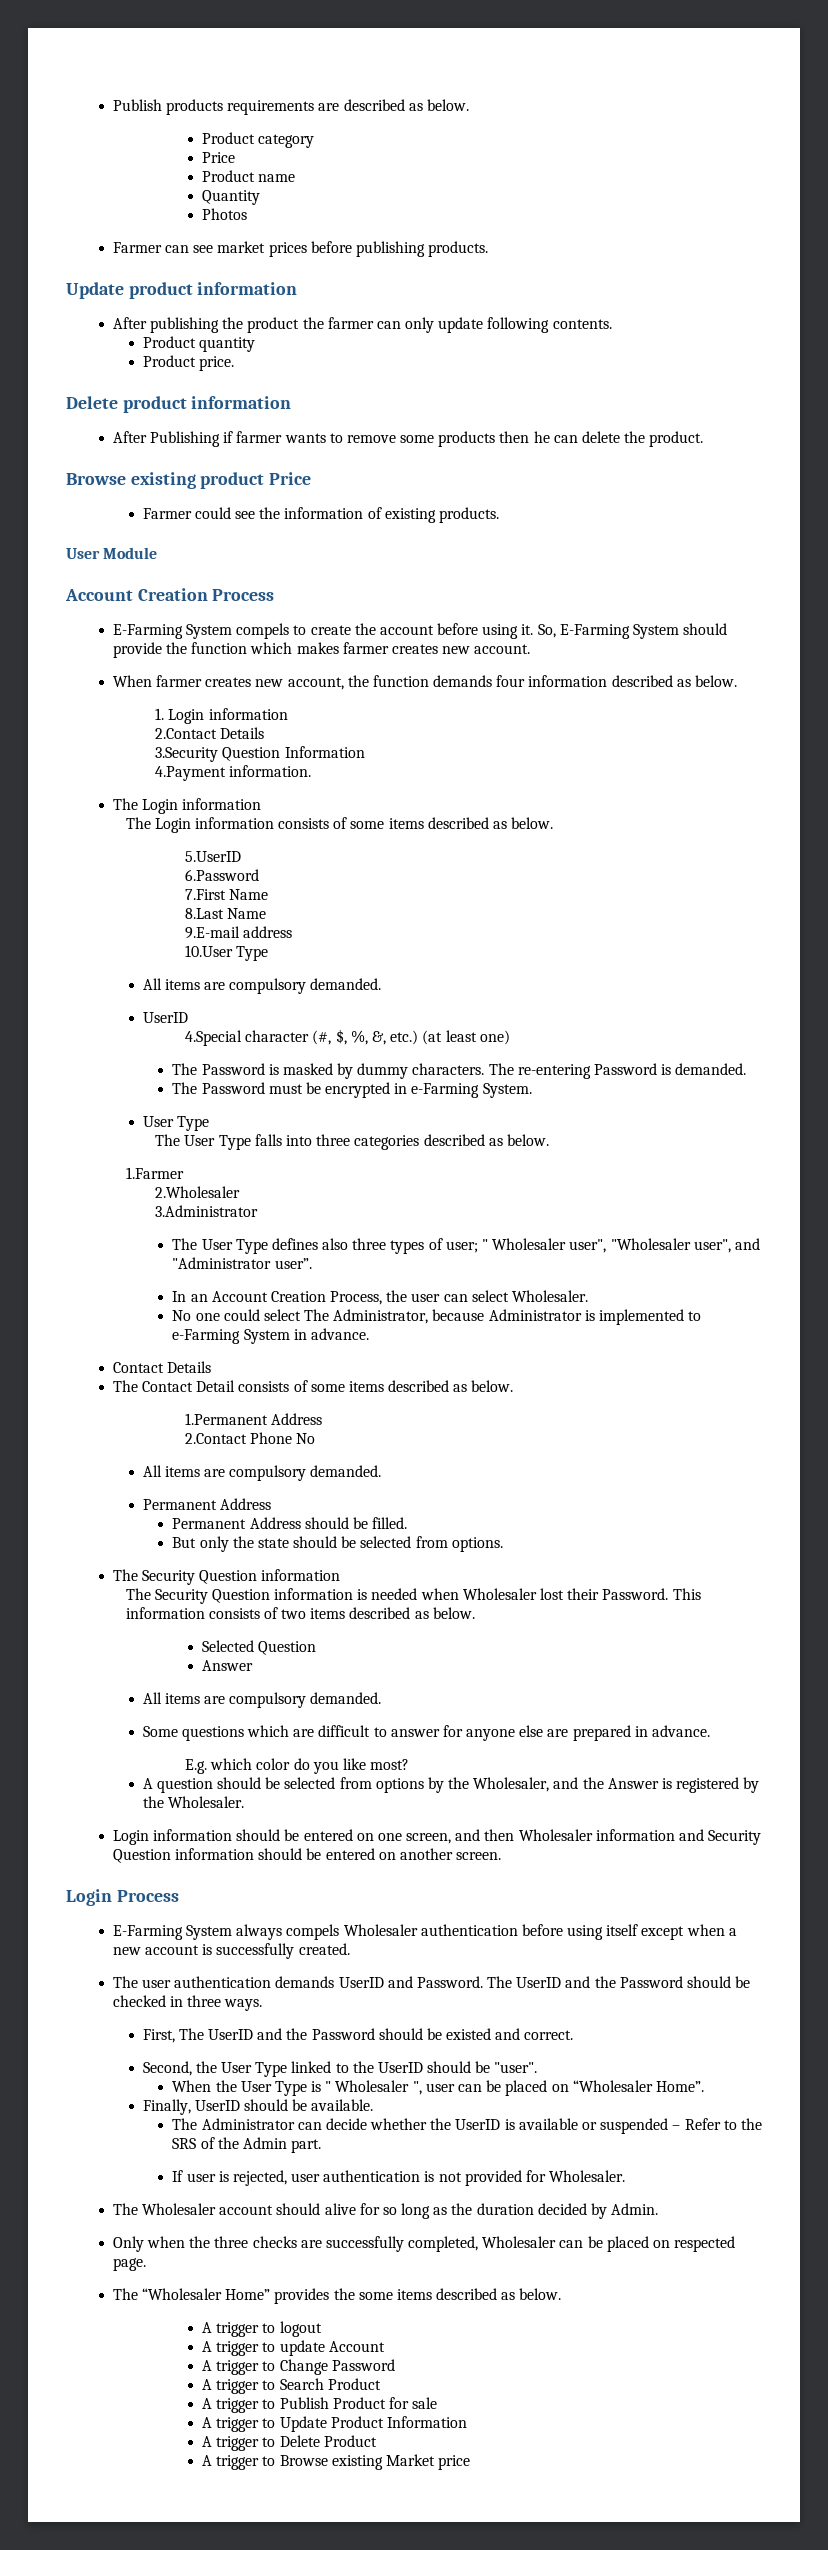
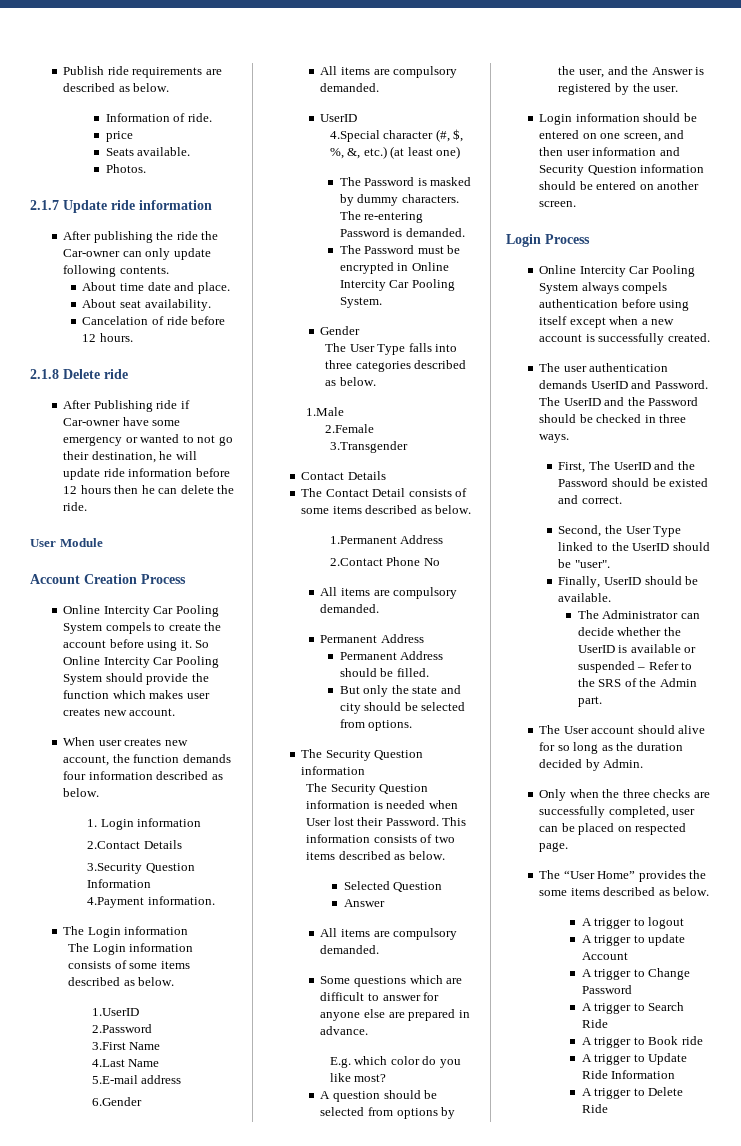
- Publish products requirements are described as below.
+ Publish ride requirements are described as below.
- Product category
- Price
- Product name
- Quantity
- Photos
- Farmer can see market prices before publishing products.
- Update product information
+ Information of ride.
+ price
+ Seats available.
+ Photos.
+ 2.1.7 Update ride information
- After publishing the product the farmer can only update following contents.
+ After publishing the ride the Car-owner can only update following contents.
- Product quantity
- Product price.
- Delete product information
- After Publishing if farmer wants to remove some products then he can delete the product.
- Browse existing product Price
- Farmer could see the information of existing products.
+ About time date and place.
+ About seat availability.
+ Cancelation of ride before 12 hours.
+ 2.1.8 Delete ride
+ After Publishing ride if Car-owner have some emergency or wanted to not go their destination, he will update ride information before 12 hours then he can delete the ride.
- E-Farming System compels to create the account before using it.
+ Online Intercity Car Pooling System compels to create the account before using it.
- So, E-Farming System should provide the function which makes farmer creates new account.
+ So Online Intercity Car Pooling System should provide the function which makes user creates new account.
- When farmer creates new account, the function demands four information described as below.
+ When user creates new account, the function demands four information described as below.
- 5.UserID
- 6.Password
- 7.First Name
- 8.Last Name
- 9.E-mail address
+ 1.UserID
+ 2.Password
+ 3.First Name
+ 4.Last Name
+ 5.E-mail address
- 10.User Type
+ 6.Gender
- The Password must be encrypted in e-Farming System.
- User Type
+ The Password must be encrypted in Online Intercity Car Pooling System.
+ Gender
- 1.Farmer
- 2.Wholesaler
- 3.Administrator
- The User Type defines also three types of user; " Wholesaler user", "Wholesaler user", and "Administrator user”.
- In an Account Creation Process, the user can select Wholesaler.
- No one could select The Administrator, because Administrator is implemented to e-Farming System in advance.
+ 1.Male
+ 2.Female
+ 3.Transgender
- But only the state should be selected from options.
+ But only the state and city should be selected from options.
- The Security Question information is needed when Wholesaler lost their Password.
+ The Security Question information is needed when User lost their Password.
- A question should be selected from options by the Wholesaler, and the Answer is registered by the Wholesaler.
+ A question should be selected from options by the user, and the Answer is registered by the user.
- Login information should be entered on one screen, and then Wholesaler information and Security Question information should be entered on another screen.
+ Login information should be entered on one screen, and then user information and Security Question information should be entered on another screen.
- E-Farming System always compels Wholesaler authentication before using itself except when a new account is successfully created.
+ Online Intercity Car Pooling System always compels authentication before using itself except when a new account is successfully created.
- When the User Type is " Wholesaler ", user can be placed on “Wholesaler Home”.
- If user is rejected, user authentication is not provided for Wholesaler.
- The Wholesaler account should alive for so long as the duration decided by Admin.
+ The User account should alive for so long as the duration decided by Admin.
- Only when the three checks are successfully completed, Wholesaler can be placed on respected page.
+ Only when the three checks are successfully completed, user can be placed on respected page.
- The “Wholesaler Home” provides the some items described as below.
+ The “User Home” provides the some items described as below.
- A trigger to Search Product
- A trigger to Publish Product for sale
+ A trigger to Search Ride
+ A trigger to Book ride
- A trigger to Update Product Information
+ A trigger to Update Ride Information
- A trigger to Delete Product
- A trigger to Browse existing Market price
+ A trigger to Delete Ride

